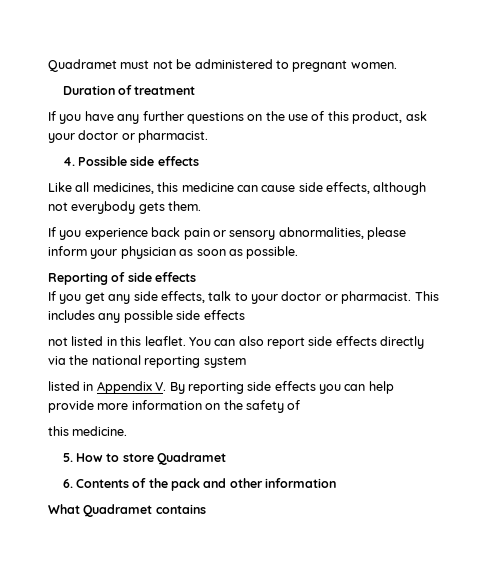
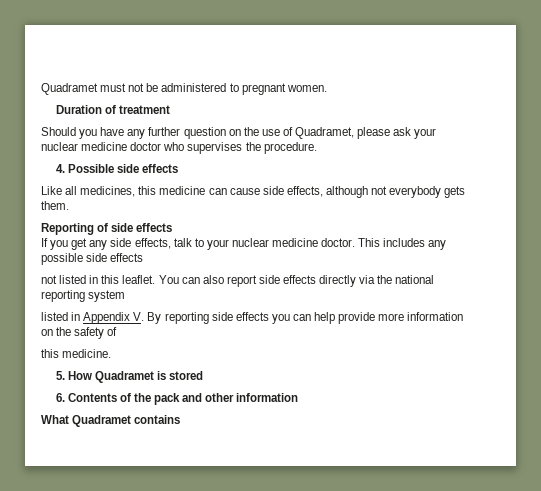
- If you have any further questions on the use of this product, ask your doctor or pharmacist.
+ Should you have any further question on the use of Quadramet, please ask your nuclear medicine doctor who supervises the procedure.
- If you experience back pain or sensory abnormalities, please inform your physician as soon as possible.
- If you get any side effects, talk to your doctor or pharmacist.
+ If you get any side effects, talk to your nuclear medicine doctor.
- 5. How to store Quadramet
+ 5. How Quadramet is stored

